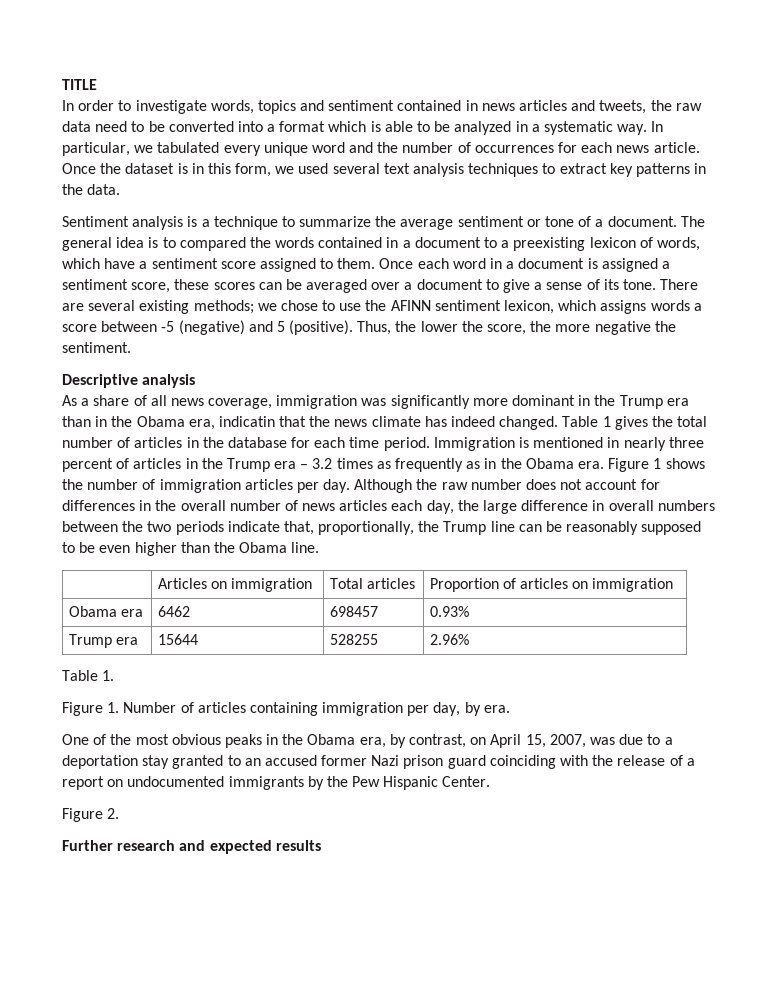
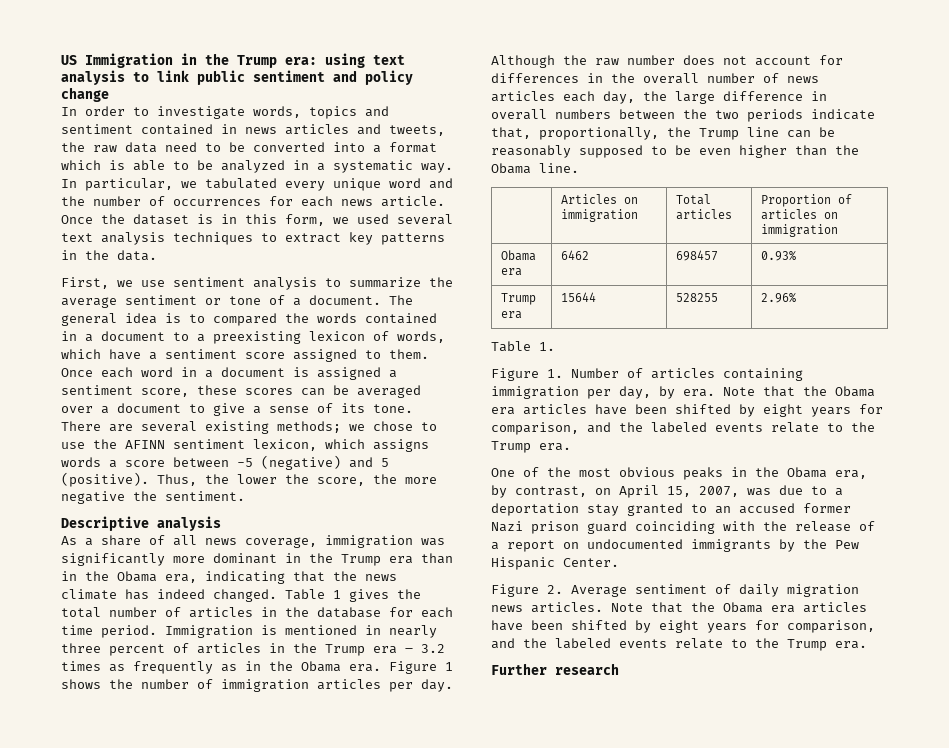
- TITLE
+ US Immigration in the Trump era: using text analysis to link public sentiment and policy change
- Sentiment analysis is a technique to summarize the average sentiment or tone of a document.
+ First, we use sentiment analysis to summarize the average sentiment or tone of a document.
- As a share of all news coverage, immigration was significantly more dominant in the Trump era than in the Obama era, indicatin that the news climate has indeed changed.
+ As a share of all news coverage, immigration was significantly more dominant in the Trump era than in the Obama era, indicating that the news climate has indeed changed.
- Figure 1. Number of articles containing immigration per day, by era.
+ Figure 1. Number of articles containing immigration per day, by era. Note that the Obama era articles have been shifted by eight years for comparison, and the labeled events relate to the Trump era.
- Figure 2.
+ Figure 2. Average sentiment of daily migration news articles. Note that the Obama era articles have been shifted by eight years for comparison, and the labeled events relate to the Trump era.
- Further research and expected results
+ Further research

